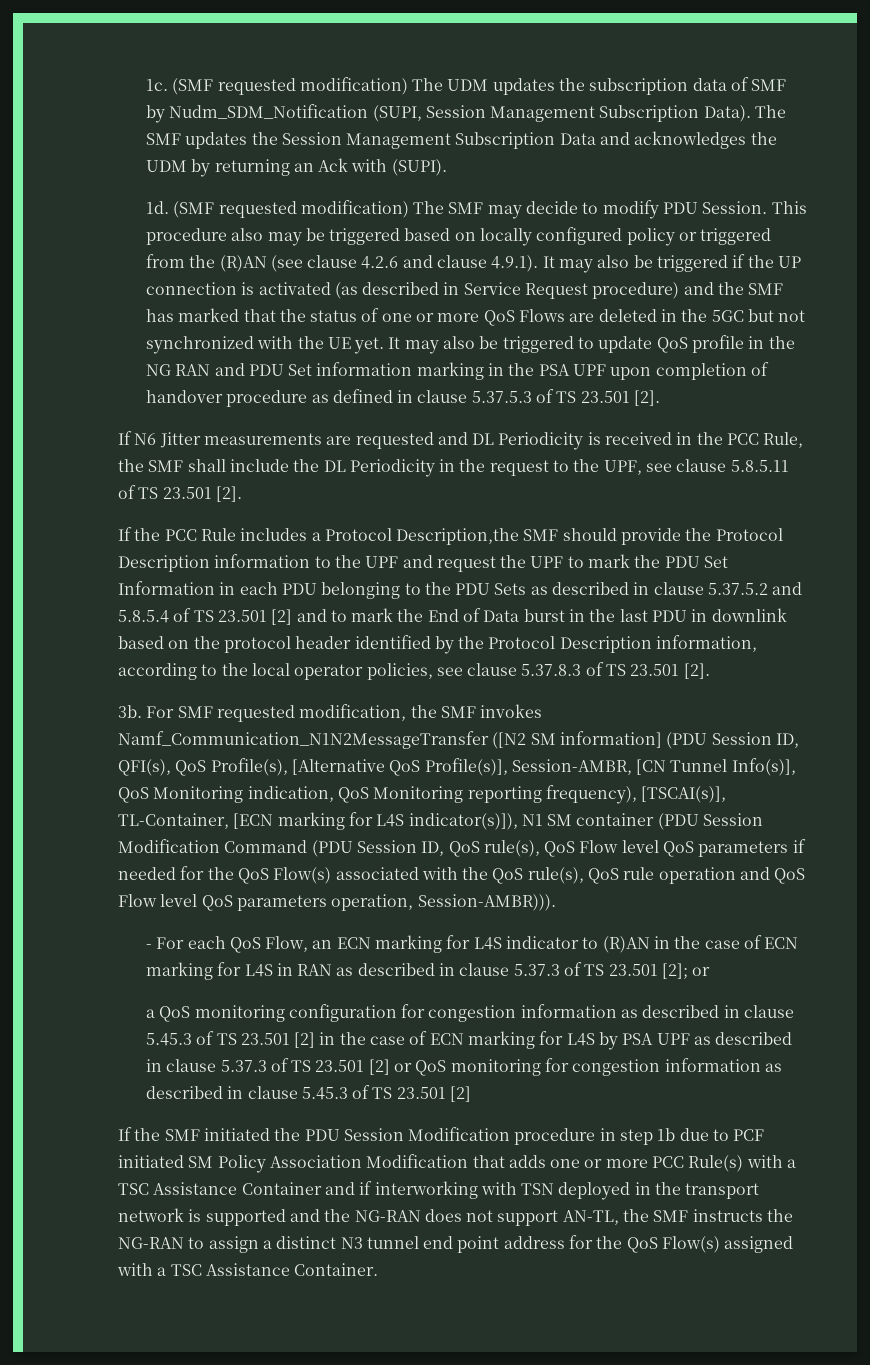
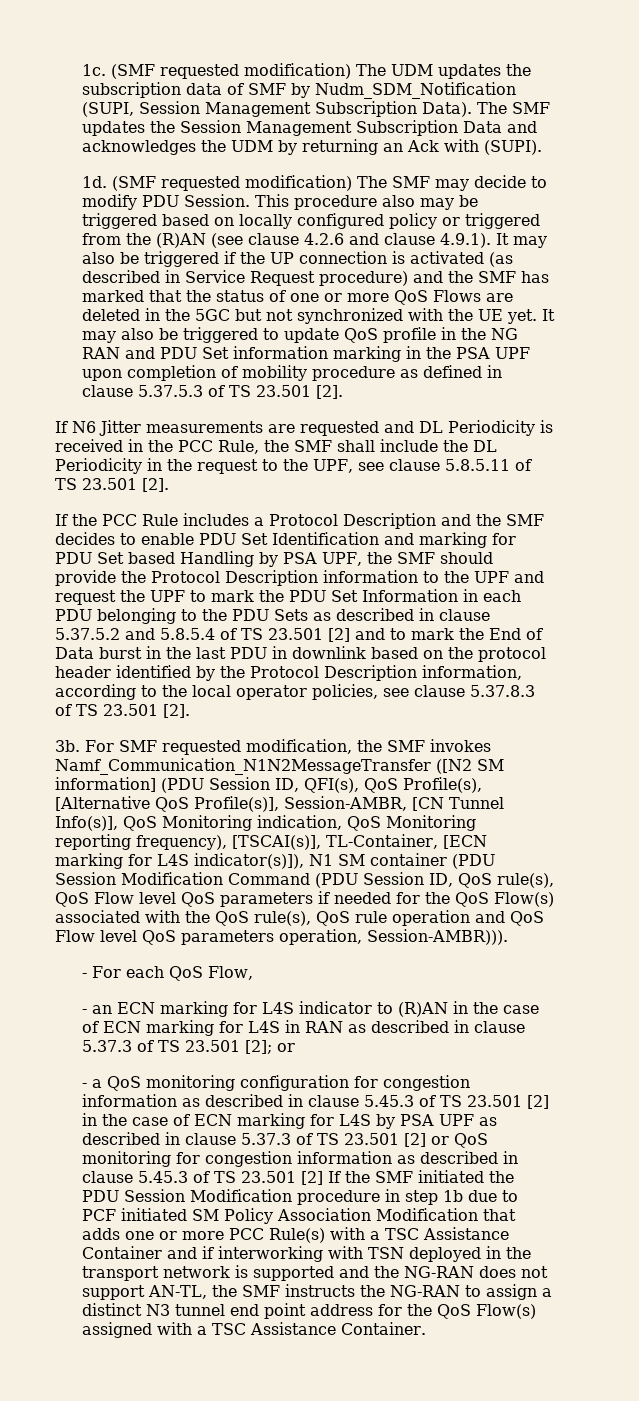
- It may also be triggered to update QoS profile in the NG RAN and PDU Set information marking in the PSA UPF upon completion of handover procedure as defined in clause 5.37.5.3 of TS 23.501 [2].
+ It may also be triggered to update QoS profile in the NG RAN and PDU Set information marking in the PSA UPF upon completion of mobility procedure as defined in clause 5.37.5.3 of TS 23.501 [2].
- If the PCC Rule includes a Protocol Description,the SMF should provide the Protocol Description information to the UPF and request the UPF to mark the PDU Set Information in each PDU belonging to the PDU Sets as described in clause 5.37.5.2 and 5.8.5.4 of TS 23.501 [2] and to mark the End of Data burst in the last PDU in downlink based on the protocol header identified by the Protocol Description information, according to the local operator policies, see clause 5.37.8.3 of TS 23.501 [2].
+ If the PCC Rule includes a Protocol Description and the SMF decides to enable PDU Set Identification and marking for PDU Set based Handling by PSA UPF, the SMF should provide the Protocol Description information to the UPF and request the UPF to mark the PDU Set Information in each PDU belonging to the PDU Sets as described in clause 5.37.5.2 and 5.8.5.4 of TS 23.501 [2] and to mark the End of Data burst in the last PDU in downlink based on the protocol header identified by the Protocol Description information, according to the local operator policies, see clause 5.37.8.3 of TS 23.501 [2].
- - For each QoS Flow, an ECN marking for L4S indicator to (R)AN in the case of ECN marking for L4S in RAN as described in clause 5.37.3 of TS 23.501 [2]; or
+ - For each QoS Flow,
+ - an ECN marking for L4S indicator to (R)AN in the case of ECN marking for L4S in RAN as described in clause 5.37.3 of TS 23.501 [2]; or
- a QoS monitoring configuration for congestion information as described in clause 5.45.3 of TS 23.501 [2] in the case of ECN marking for L4S by PSA UPF as described in clause 5.37.3 of TS 23.501 [2] or QoS monitoring for congestion information as described in clause 5.45.3 of TS 23.501 [2]
- If the SMF initiated the PDU Session Modification procedure in step 1b due to PCF initiated SM Policy Association Modification that adds one or more PCC Rule(s) with a TSC Assistance Container and if interworking with TSN deployed in the transport network is supported and the NG-RAN does not support AN-TL, the SMF instructs the NG-RAN to assign a distinct N3 tunnel end point address for the QoS Flow(s) assigned with a TSC Assistance Container.
+ - a QoS monitoring configuration for congestion information as described in clause 5.45.3 of TS 23.501 [2] in the case of ECN marking for L4S by PSA UPF as described in clause 5.37.3 of TS 23.501 [2] or QoS monitoring for congestion information as described in clause 5.45.3 of TS 23.501 [2] If the SMF initiated the PDU Session Modification procedure in step 1b due to PCF initiated SM Policy Association Modification that adds one or more PCC Rule(s) with a TSC Assistance Container and if interworking with TSN deployed in the transport network is supported and the NG-RAN does not support AN-TL, the SMF instructs the NG-RAN to assign a distinct N3 tunnel end point address for the QoS Flow(s) assigned with a TSC Assistance Container.

